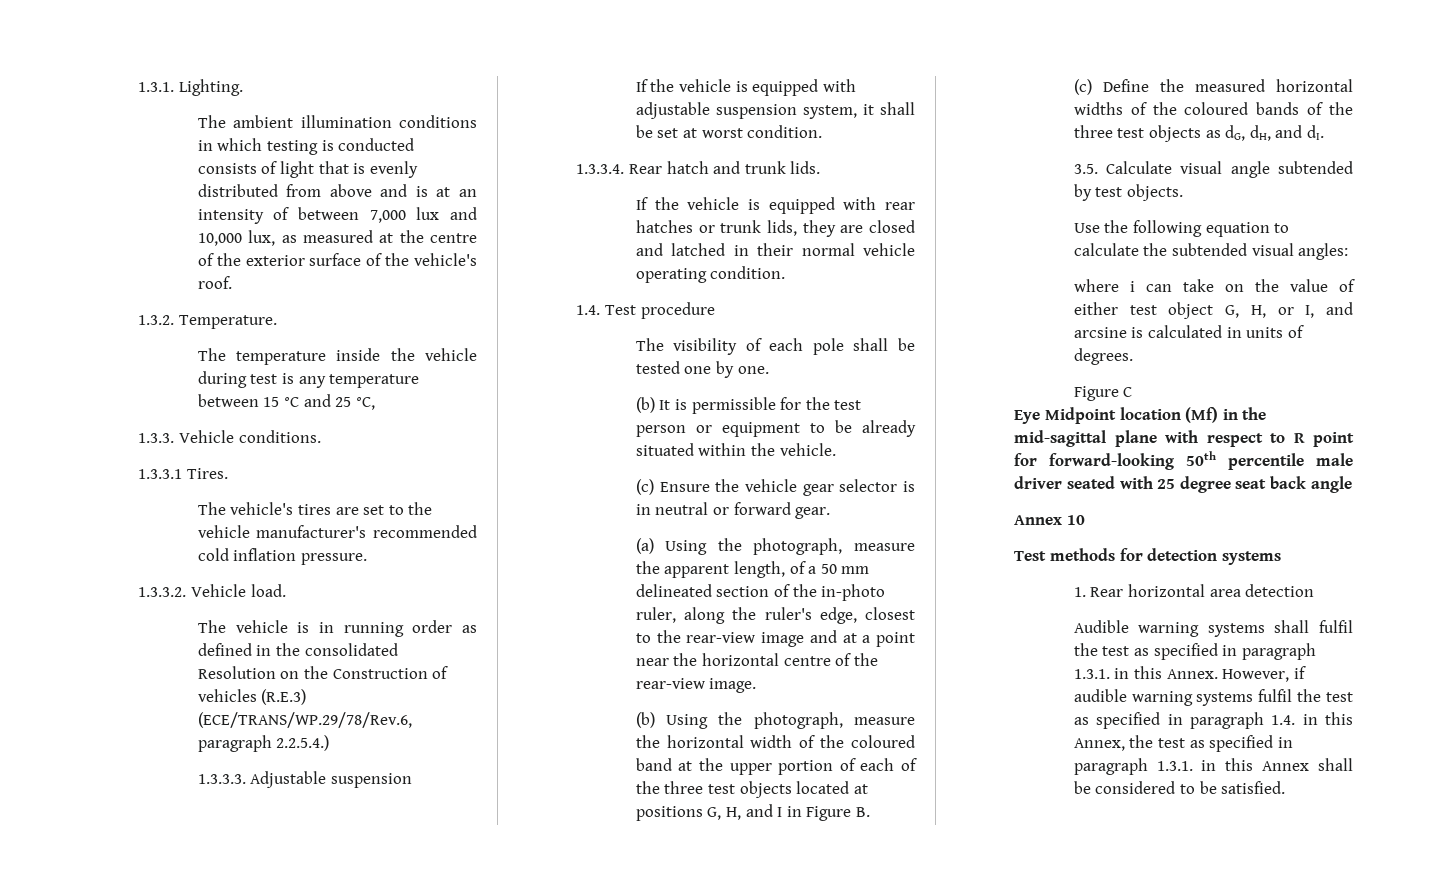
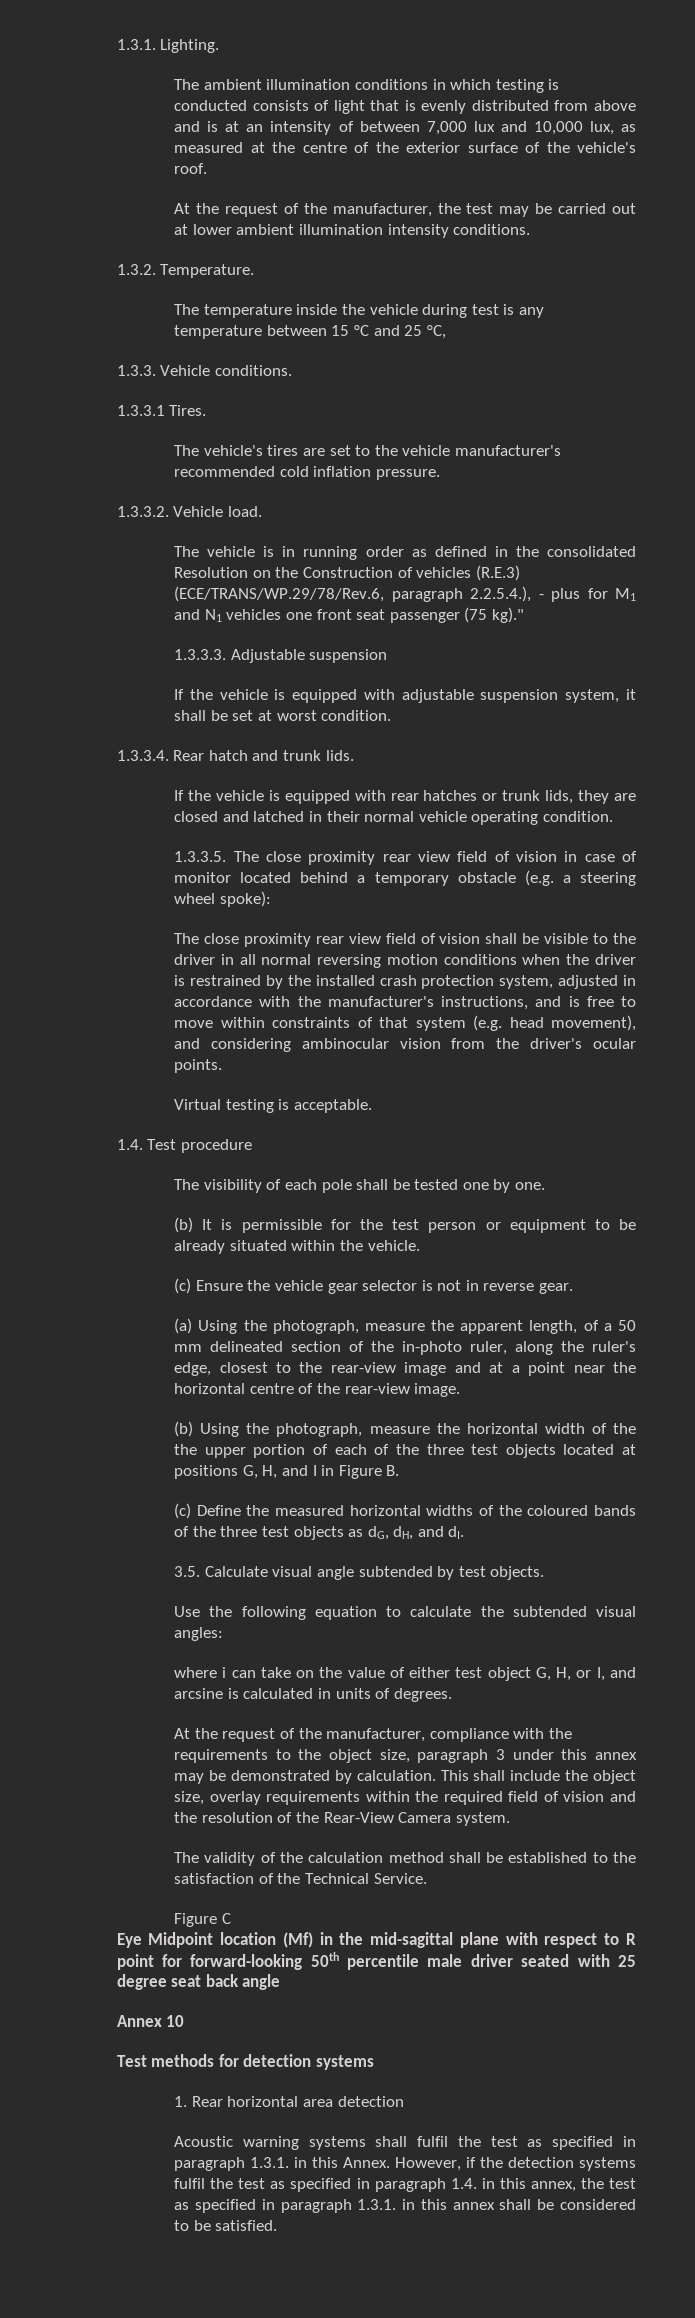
+ At the request of the manufacturer, the test may be carried out at lower ambient illumination intensity conditions.
- The vehicle is in running order as defined in the consolidated Resolution on the Construction of vehicles (R.E.3) (ECE/TRANS/WP.29/78/Rev.6, paragraph 2.2.5.4.)
+ The vehicle is in running order as defined in the consolidated Resolution on the Construction of vehicles (R.E.3) (ECE/TRANS/WP.29/78/Rev.6, paragraph 2.2.5.4.), - plus for M1 and N1 vehicles one front seat passenger (75 kg)."
+ 1.3.3.5. The close proximity rear view field of vision in case of monitor located behind a temporary obstacle (e.g. a steering wheel spoke):
+ The close proximity rear view field of vision shall be visible to the driver in all normal reversing motion conditions when the driver is restrained by the installed crash protection system, adjusted in accordance with the manufacturer's instructions, and is free to move within constraints of that system (e.g. head movement), and considering ambinocular vision from the driver's ocular points.
+ Virtual testing is acceptable.
- (c) Ensure the vehicle gear selector is in neutral or forward gear.
+ (c) Ensure the vehicle gear selector is not in reverse gear.
- (b) Using the photograph, measure the horizontal width of the coloured band at the upper portion of each of the three test objects located at positions G, H, and I in Figure B.
+ (b) Using the photograph, measure the horizontal width of the the upper portion of each of the three test objects located at positions G, H, and I in Figure B.
+ At the request of the manufacturer, compliance with the requirements to the object size, paragraph 3 under this annex may be demonstrated by calculation. This shall include the object size, overlay requirements within the required field of vision and the resolution of the Rear-View Camera system.
+ The validity of the calculation method shall be established to the satisfaction of the Technical Service.
- Audible warning systems shall fulfil the test as specified in paragraph 1.3.1. in this Annex.
+ Acoustic warning systems shall fulfil the test as specified in paragraph 1.3.1. in this Annex.
- However, if audible warning systems fulfil the test as specified in paragraph 1.4. in this Annex, the test as specified in paragraph 1.3.1. in this Annex shall be considered to be satisfied.
+ However, if the detection systems fulfil the test as specified in paragraph 1.4. in this annex, the test as specified in paragraph 1.3.1. in this annex shall be considered to be satisfied.

